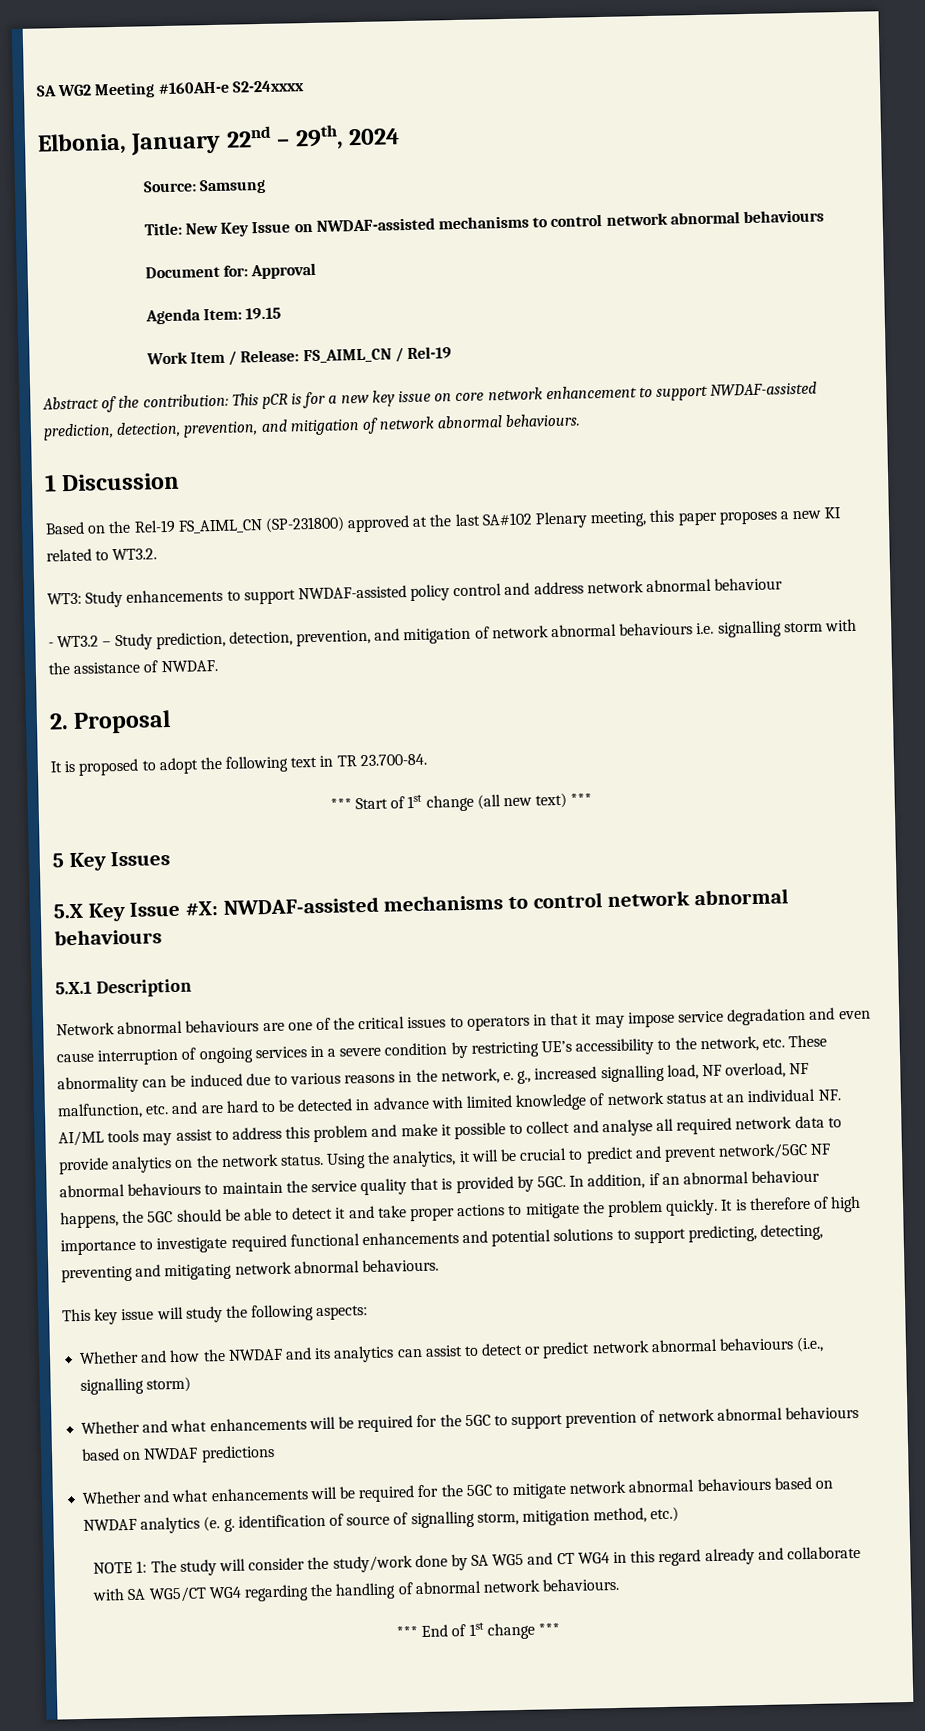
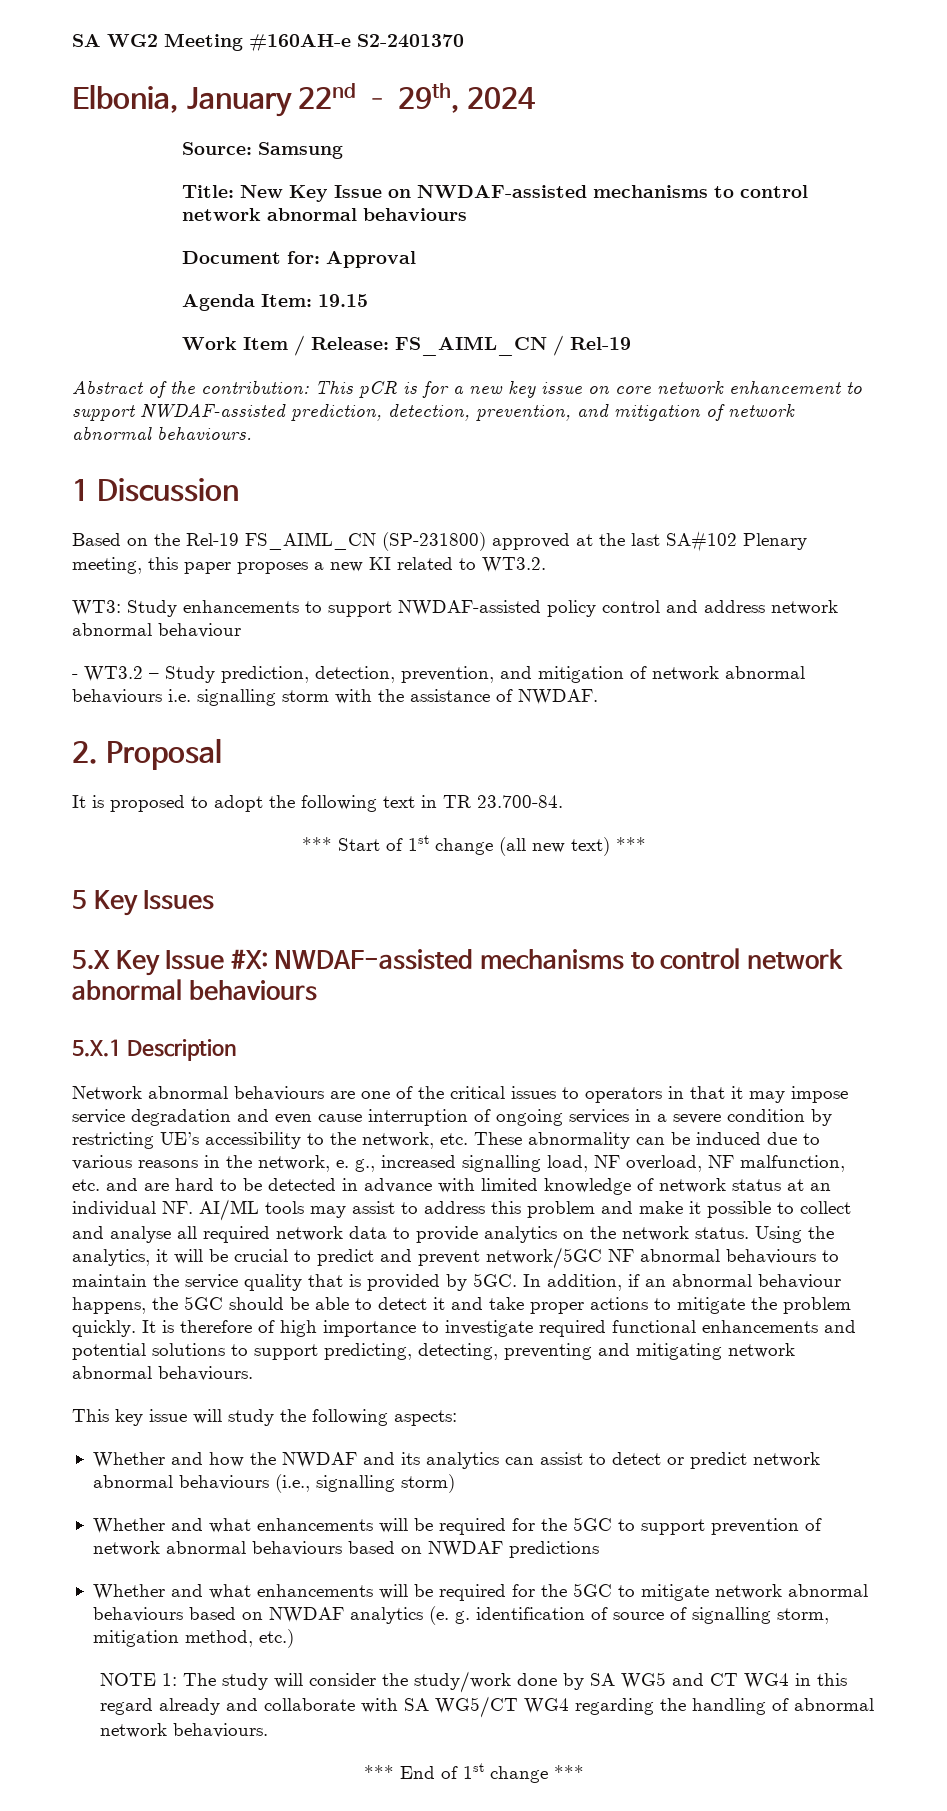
- SA WG2 Meeting #160AH-e S2-24xxxx
+ SA WG2 Meeting #160AH-e S2-2401370

